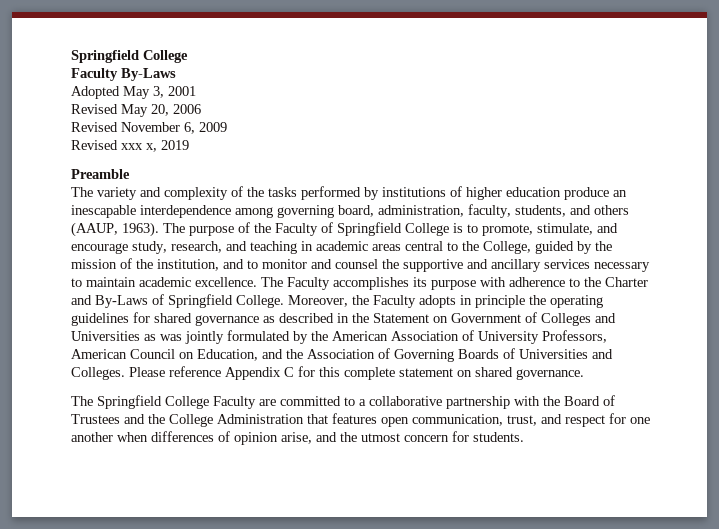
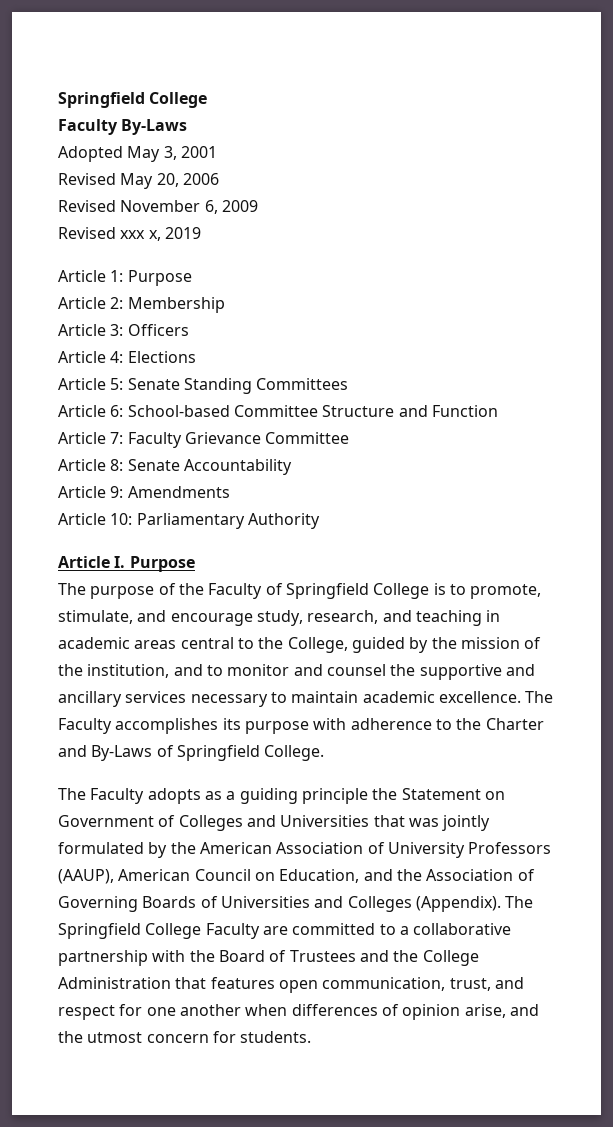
- Preamble
- The variety and complexity of the tasks performed by institutions of higher education produce an inescapable interdependence among governing board, administration, faculty, students, and others (AAUP, 1963). The purpose of the Faculty of Springfield College is to promote, stimulate, and encourage study, research, and teaching in academic areas central to the College, guided by the mission of the institution, and to monitor and counsel the supportive and ancillary services necessary to maintain academic excellence.
+ Article 1: Purpose
+ Article 2: Membership
+ Article 3: Officers
+ Article 4: Elections
+ Article 5: Senate Standing Committees
+ Article 6: School-based Committee Structure and Function
+ Article 7: Faculty Grievance Committee
+ Article 8: Senate Accountability
+ Article 9: Amendments
+ Article 10: Parliamentary Authority
+ Article I. Purpose
+ The purpose of the Faculty of Springfield College is to promote, stimulate, and encourage study, research, and teaching in academic areas central to the College, guided by the mission of the institution, and to monitor and counsel the supportive and ancillary services necessary to maintain academic excellence.
- The Faculty accomplishes its purpose with adherence to the Charter and By-Laws of Springfield College. Moreover, the Faculty adopts in principle the operating guidelines for shared governance as described in the Statement on Government of Colleges and Universities as was jointly formulated by the American Association of University Professors, American Council on Education, and the Association of Governing Boards of Universities and Colleges. Please reference Appendix C for this complete statement on shared governance.
- The Springfield College Faculty are committed to a collaborative partnership with the Board of Trustees and the College Administration that features open communication, trust, and respect for one another when differences of opinion arise, and the utmost concern for students.
+ The Faculty accomplishes its purpose with adherence to the Charter and By-Laws of Springfield College.
+ The Faculty adopts as a guiding principle the Statement on Government of Colleges and Universities that was jointly formulated by the American Association of University Professors (AAUP), American Council on Education, and the Association of Governing Boards of Universities and Colleges (Appendix). The Springfield College Faculty are committed to a collaborative partnership with the Board of Trustees and the College Administration that features open communication, trust, and respect for one another when differences of opinion arise, and the utmost concern for students.

